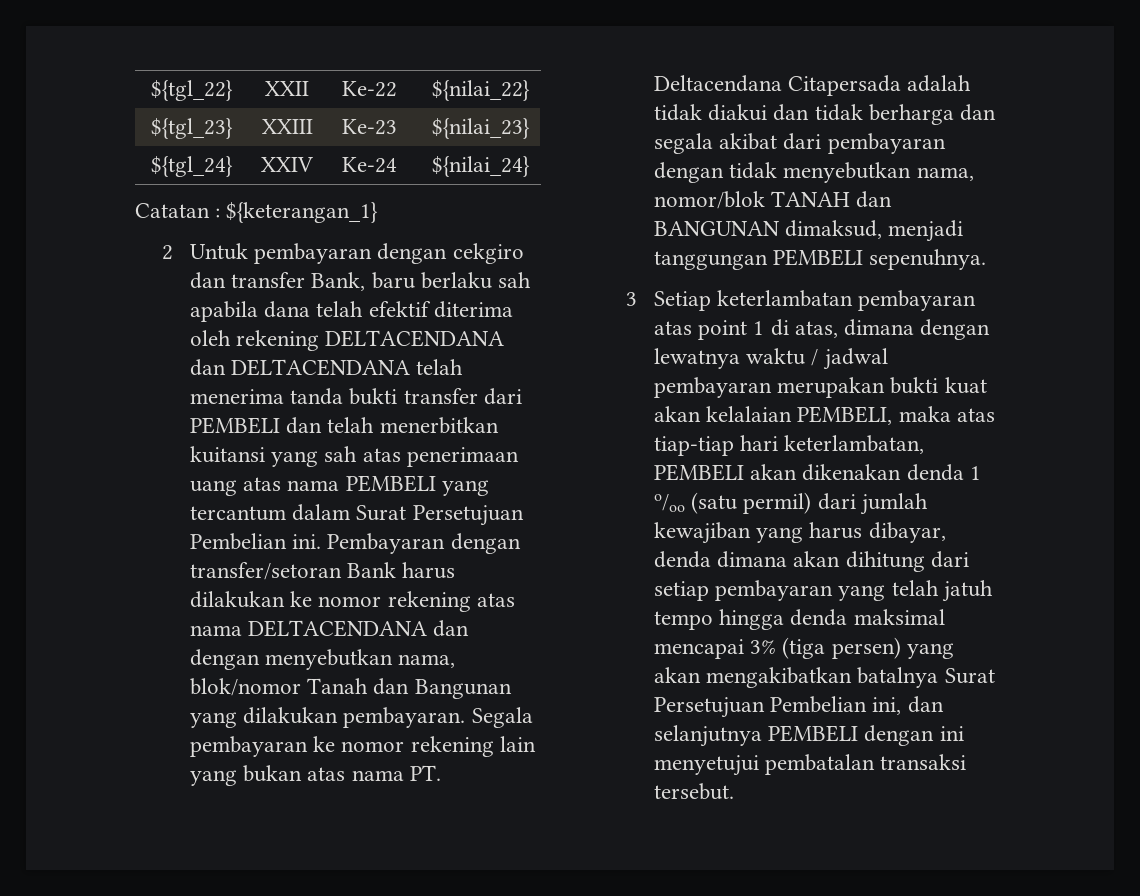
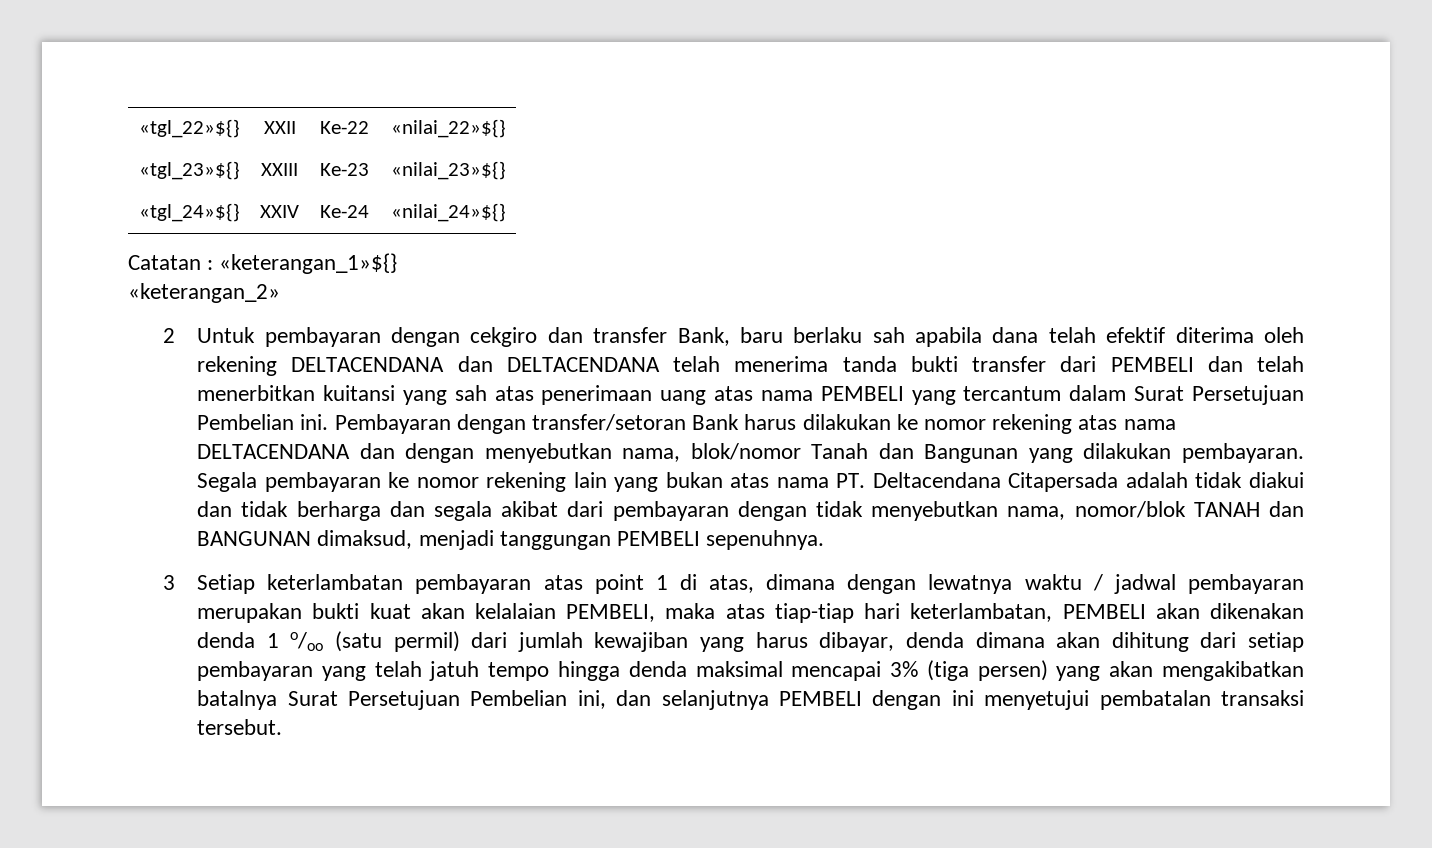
- ${tgl_22} | XXII | Ke-22 | ${nilai_22}
- ${tgl_23} | XXIII | Ke-23 | ${nilai_23}
- ${tgl_24} | XXIV | Ke-24 | ${nilai_24}
+ «tgl_22»${} | XXII | Ke-22 | «nilai_22»${}
+ «tgl_23»${} | XXIII | Ke-23 | «nilai_23»${}
+ «tgl_24»${} | XXIV | Ke-24 | «nilai_24»${}
- Catatan : ${keterangan_1}
+ Catatan : «keterangan_1»${}
+ «keterangan_2»

